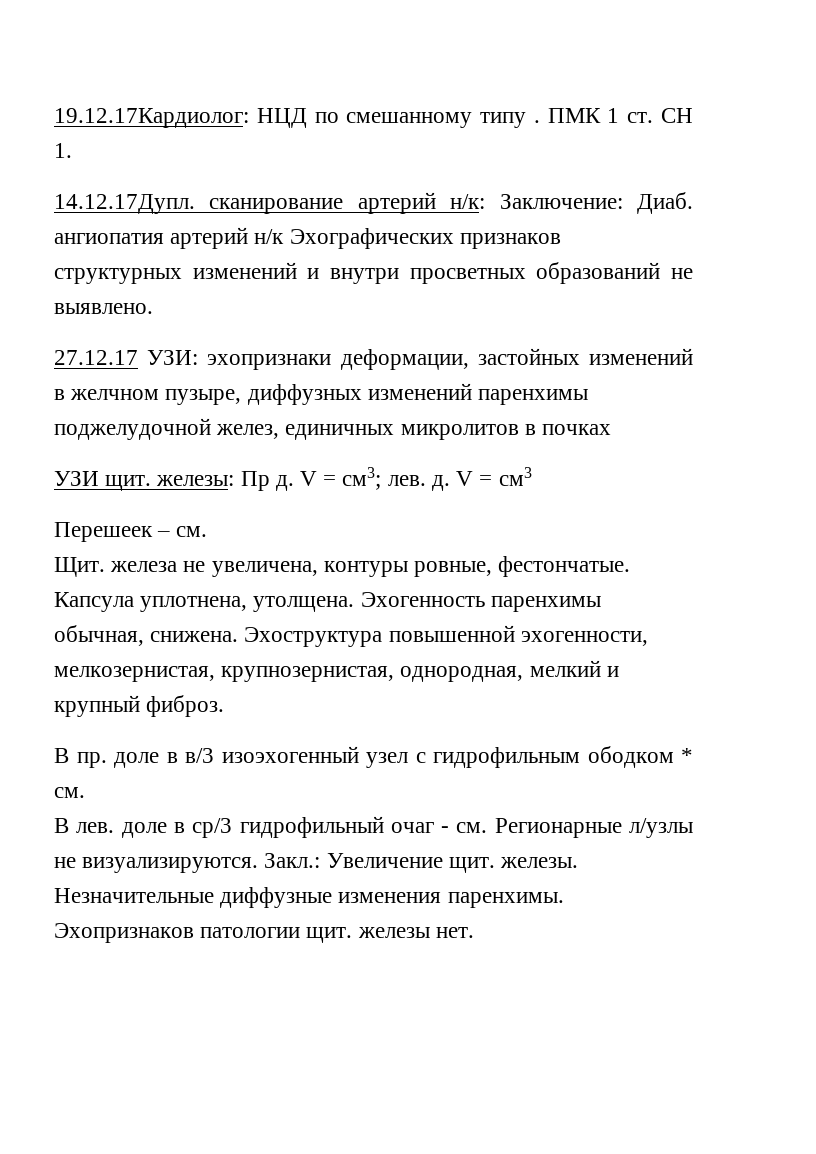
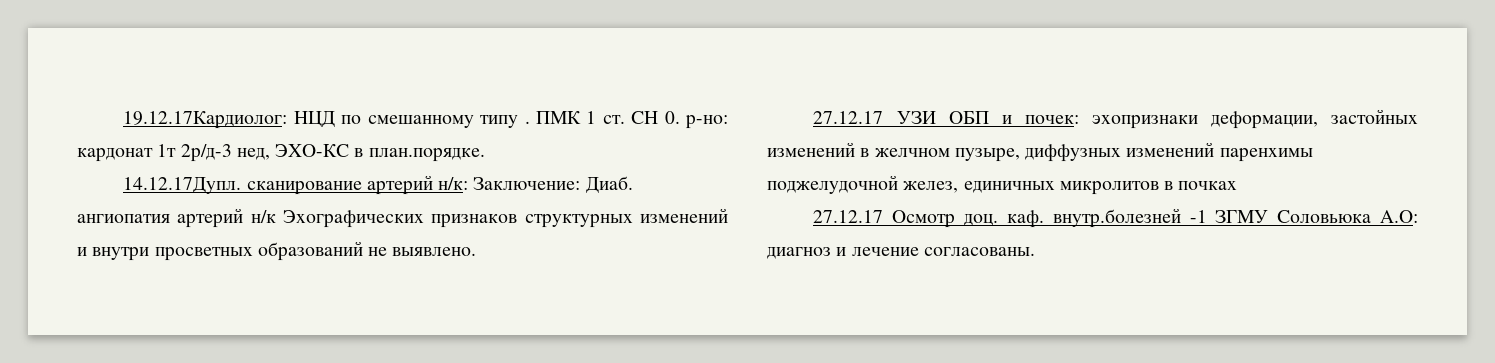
- ПМК 1 ст. СН 1.
+ ПМК 1 ст. СН 0. р-но: кардонат 1т 2р/д-3 нед, ЭХО-КС в план.порядке.
- 27.12.17 УЗИ: эхопризнаки деформации, застойных изменений в желчном пузыре, диффузных изменений паренхимы поджелудочной желез, единичных микролитов в почках
+ 27.12.17 УЗИ ОБП и почек: эхопризнаки деформации, застойных изменений в желчном пузыре, диффузных изменений паренхимы поджелудочной желез, единичных микролитов в почках
- УЗИ щит. железы: Пр д. V = см3; лев. д. V = см3
- Перешеек – см.
- Щит. железа не увеличена, контуры ровные, фестончатые. Капсула уплотнена, утолщена. Эхогенность паренхимы обычная, снижена. Эхоструктура повышенной эхогенности, мелкозернистая, крупнозернистая, однородная, мелкий и крупный фиброз.
- В пр. доле в в/3 изоэхогенный узел с гидрофильным ободком * см.
- В лев. доле в ср/3 гидрофильный очаг - см. Регионарные л/узлы не визуализируются. Закл.: Увеличение щит. железы. Незначительные диффузные изменения паренхимы. Эхопризнаков патологии щит. железы нет.
+ 27.12.17 Осмотр доц. каф. внутр.болезней -1 ЗГМУ Соловьюка А.О: диагноз и лечение согласованы.

